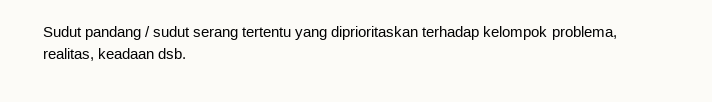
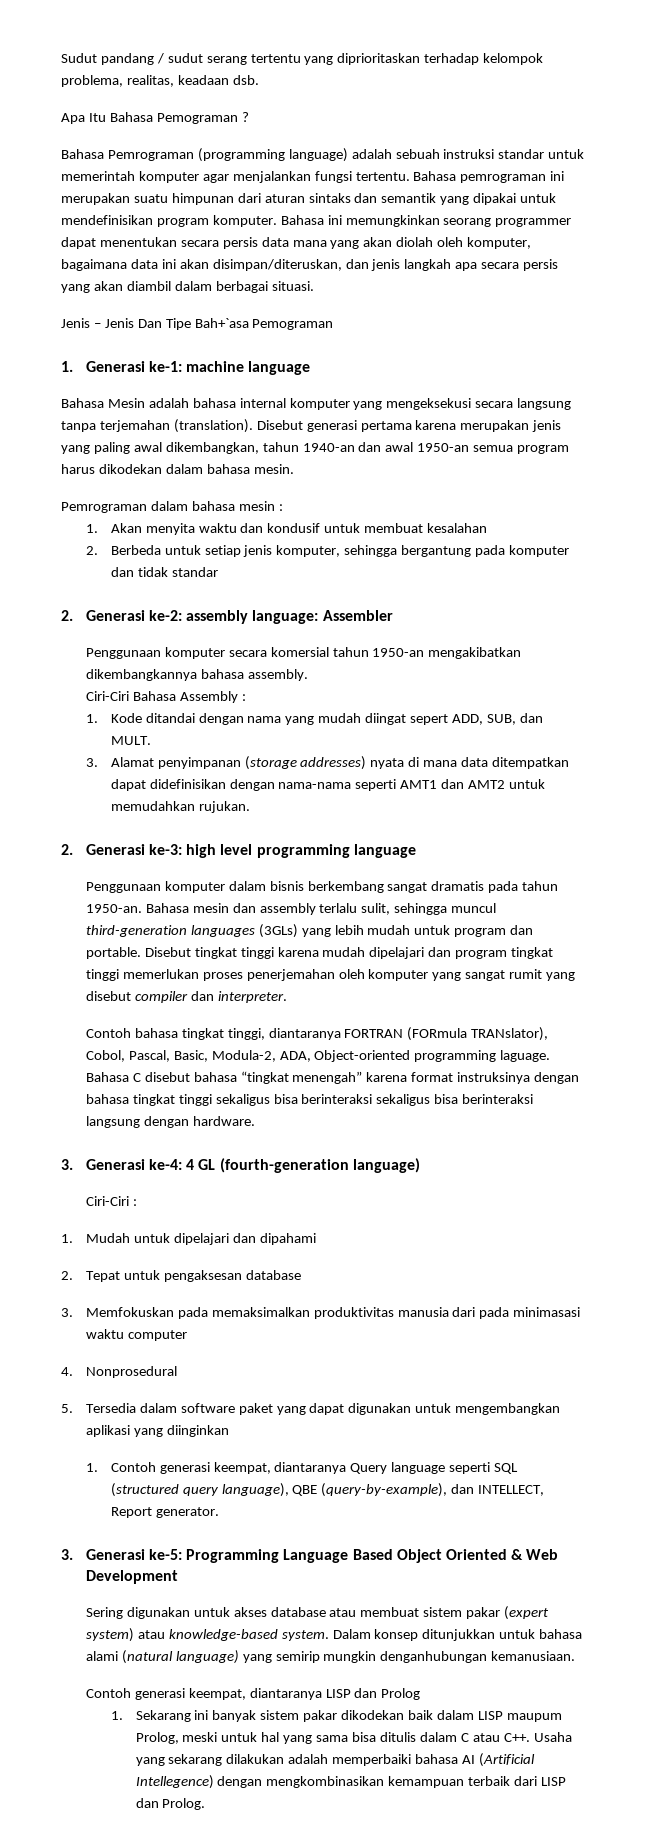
+ Apa Itu Bahasa Pemograman ?
+ Bahasa Pemrograman (programming language) adalah sebuah instruksi standar untuk memerintah komputer agar menjalankan fungsi tertentu. Bahasa pemrograman ini merupakan suatu himpunan dari aturan sintaks dan semantik yang dipakai untuk mendefinisikan program komputer. Bahasa ini memungkinkan seorang programmer dapat menentukan secara persis data mana yang akan diolah oleh komputer, bagaimana data ini akan disimpan/diteruskan, dan jenis langkah apa secara persis yang akan diambil dalam berbagai situasi.
+ Jenis – Jenis Dan Tipe Bah+`asa Pemograman
+ 1. Generasi ke-1: machine language
+ Bahasa Mesin adalah bahasa internal komputer yang mengeksekusi secara langsung tanpa terjemahan (translation). Disebut generasi pertama karena merupakan jenis yang paling awal dikembangkan, tahun 1940-an dan awal 1950-an semua program harus dikodekan dalam bahasa mesin.
+ Pemrograman dalam bahasa mesin :
+ 1. Akan menyita waktu dan kondusif untuk membuat kesalahan
+ 2. Berbeda untuk setiap jenis komputer, sehingga bergantung pada komputer dan tidak standar
+ 2. Generasi ke-2: assembly language: Assembler
+ Penggunaan komputer secara komersial tahun 1950-an mengakibatkan dikembangkannya bahasa assembly.
+ Ciri-Ciri Bahasa Assembly :
+ 1. Kode ditandai dengan nama yang mudah diingat sepert ADD, SUB, dan MULT.
+ 3. Alamat penyimpanan (storage addresses) nyata di mana data ditempatkan dapat didefinisikan dengan nama-nama seperti AMT1 dan AMT2 untuk memudahkan rujukan.
+ 2. Generasi ke-3: high level programming language
+ Penggunaan komputer dalam bisnis berkembang sangat dramatis pada tahun 1950-an. Bahasa mesin dan assembly terlalu sulit, sehingga muncul third-generation languages (3GLs) yang lebih mudah untuk program dan portable. Disebut tingkat tinggi karena mudah dipelajari dan program tingkat tinggi memerlukan proses penerjemahan oleh komputer yang sangat rumit yang disebut compiler dan interpreter.
+ Contoh bahasa tingkat tinggi, diantaranya FORTRAN (FORmula TRANslator), Cobol, Pascal, Basic, Modula-2, ADA, Object-oriented programming laguage. Bahasa C disebut bahasa “tingkat menengah” karena format instruksinya dengan bahasa tingkat tinggi sekaligus bisa berinteraksi sekaligus bisa berinteraksi langsung dengan hardware.
+ 3. Generasi ke-4: 4 GL (fourth-generation language)
+ Ciri-Ciri :
+ 1. Mudah untuk dipelajari dan dipahami
+ 2. Tepat untuk pengaksesan database
+ 3. Memfokuskan pada memaksimalkan produktivitas manusia dari pada minimasasi waktu computer
+ 4. Nonprosedural
+ 5. Tersedia dalam software paket yang dapat digunakan untuk mengembangkan aplikasi yang diinginkan
+ 1. Contoh generasi keempat, diantaranya Query language seperti SQL (structured query language), QBE (query-by-example), dan INTELLECT, Report generator.
+ 3. Generasi ke-5: Programming Language Based Object Oriented & Web Development
+ Sering digunakan untuk akses database atau membuat sistem pakar (expert system) atau knowledge-based system. Dalam konsep ditunjukkan untuk bahasa alami (natural language) yang semirip mungkin denganhubungan kemanusiaan.
+ Contoh generasi keempat, diantaranya LISP dan Prolog
+ 1. Sekarang ini banyak sistem pakar dikodekan baik dalam LISP maupum Prolog, meski untuk hal yang sama bisa ditulis dalam C atau C++. Usaha yang sekarang dilakukan adalah memperbaiki bahasa AI (Artificial Intellegence) dengan mengkombinasikan kemampuan terbaik dari LISP dan Prolog.

